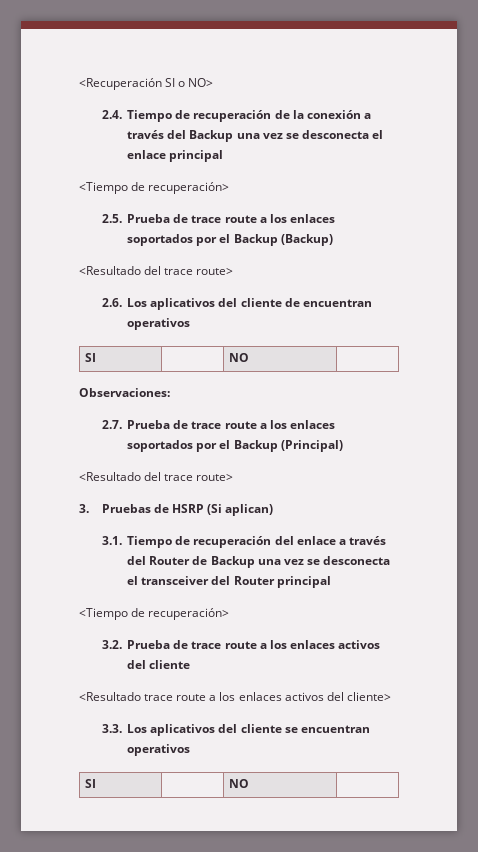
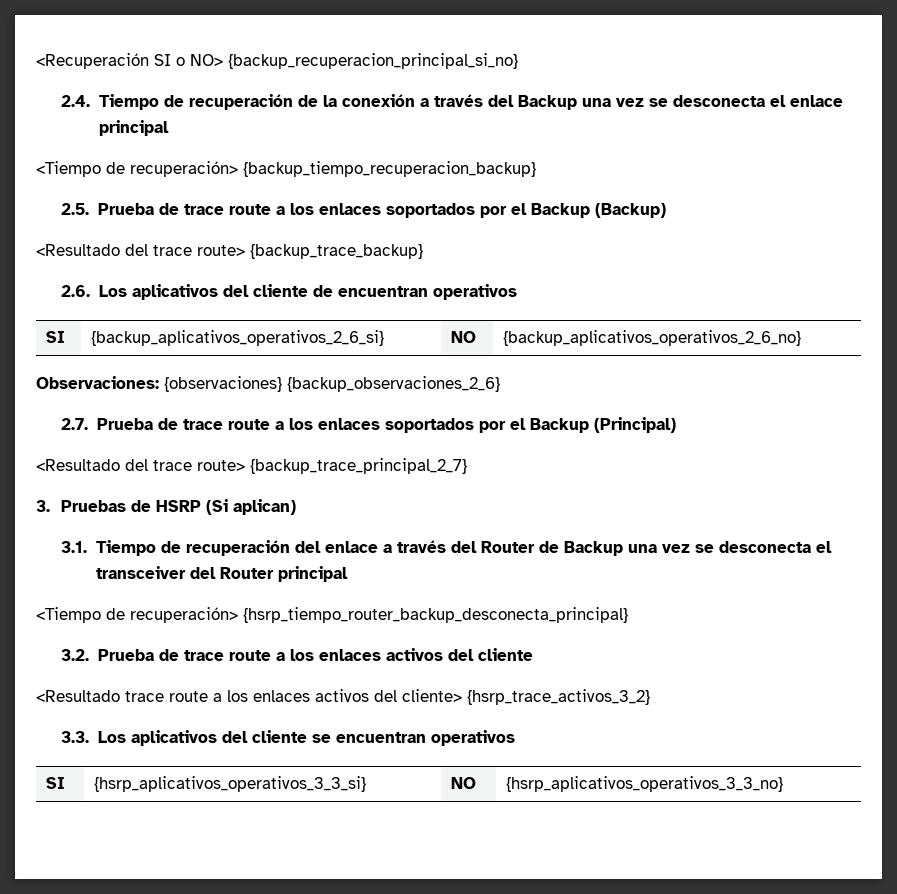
- <Recuperación SI o NO>
+ <Recuperación SI o NO> {backup_recuperacion_principal_si_no}
  2.4. Tiempo de recuperación de la conexión a través del Backup una vez se desconecta el enlace principal
- <Tiempo de recuperación>
+ <Tiempo de recuperación> {backup_tiempo_recuperacion_backup}
  2.5. Prueba de trace route a los enlaces soportados por el Backup (Backup)
- <Resultado del trace route>
+ <Resultado del trace route> {backup_trace_backup}
  2.6. Los aplicativos del cliente de encuentran operativos
- SI | | NO |
+ SI | {backup_aplicativos_operativos_2_6_si} | NO | {backup_aplicativos_operativos_2_6_no}
- Observaciones:
+ Observaciones: {observaciones} {backup_observaciones_2_6}
  2.7. Prueba de trace route a los enlaces soportados por el Backup (Principal)
- <Resultado del trace route>
+ <Resultado del trace route> {backup_trace_principal_2_7}
  3.1. Tiempo de recuperación del enlace a través del Router de Backup una vez se desconecta el transceiver del Router principal
- <Tiempo de recuperación>
+ <Tiempo de recuperación> {hsrp_tiempo_router_backup_desconecta_principal}
- <Resultado trace route a los enlaces activos del cliente>
+ <Resultado trace route a los enlaces activos del cliente> {hsrp_trace_activos_3_2}
  3.3. Los aplicativos del cliente se encuentran operativos
- SI | | NO |
+ SI | {hsrp_aplicativos_operativos_3_3_si} | NO | {hsrp_aplicativos_operativos_3_3_no}

